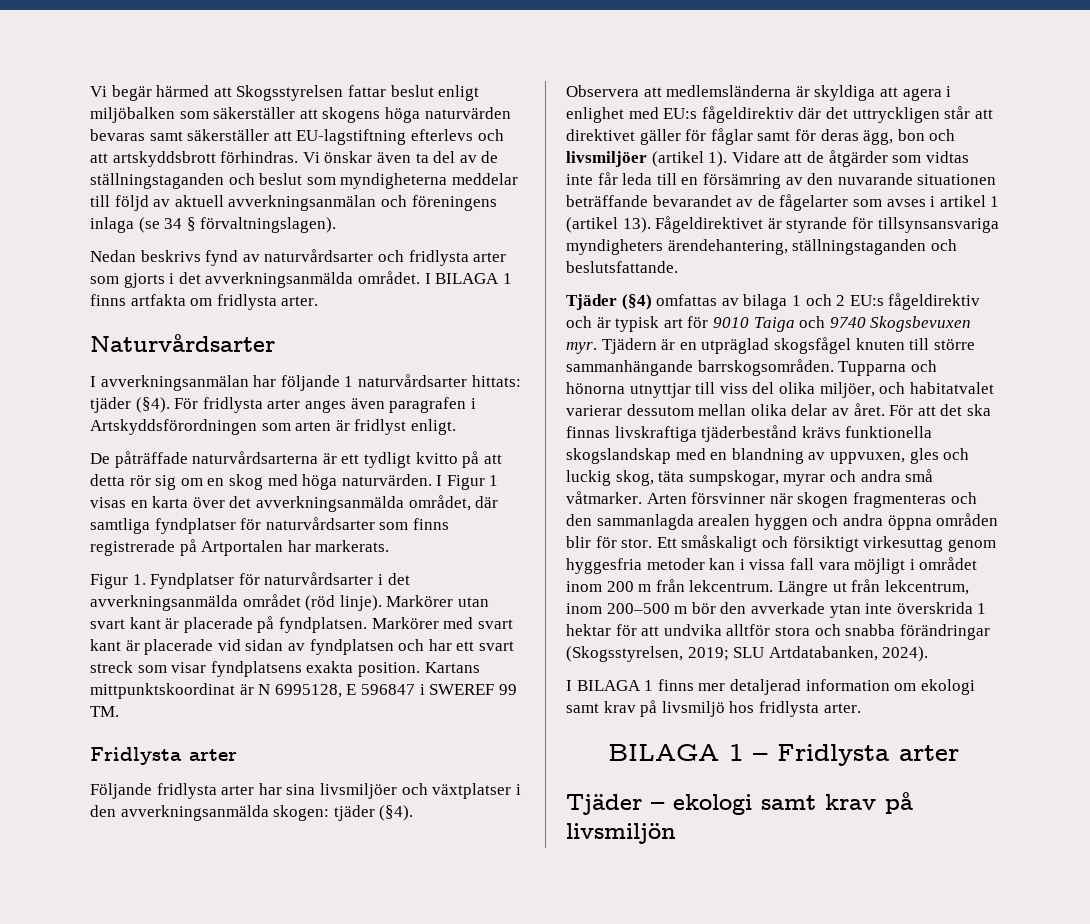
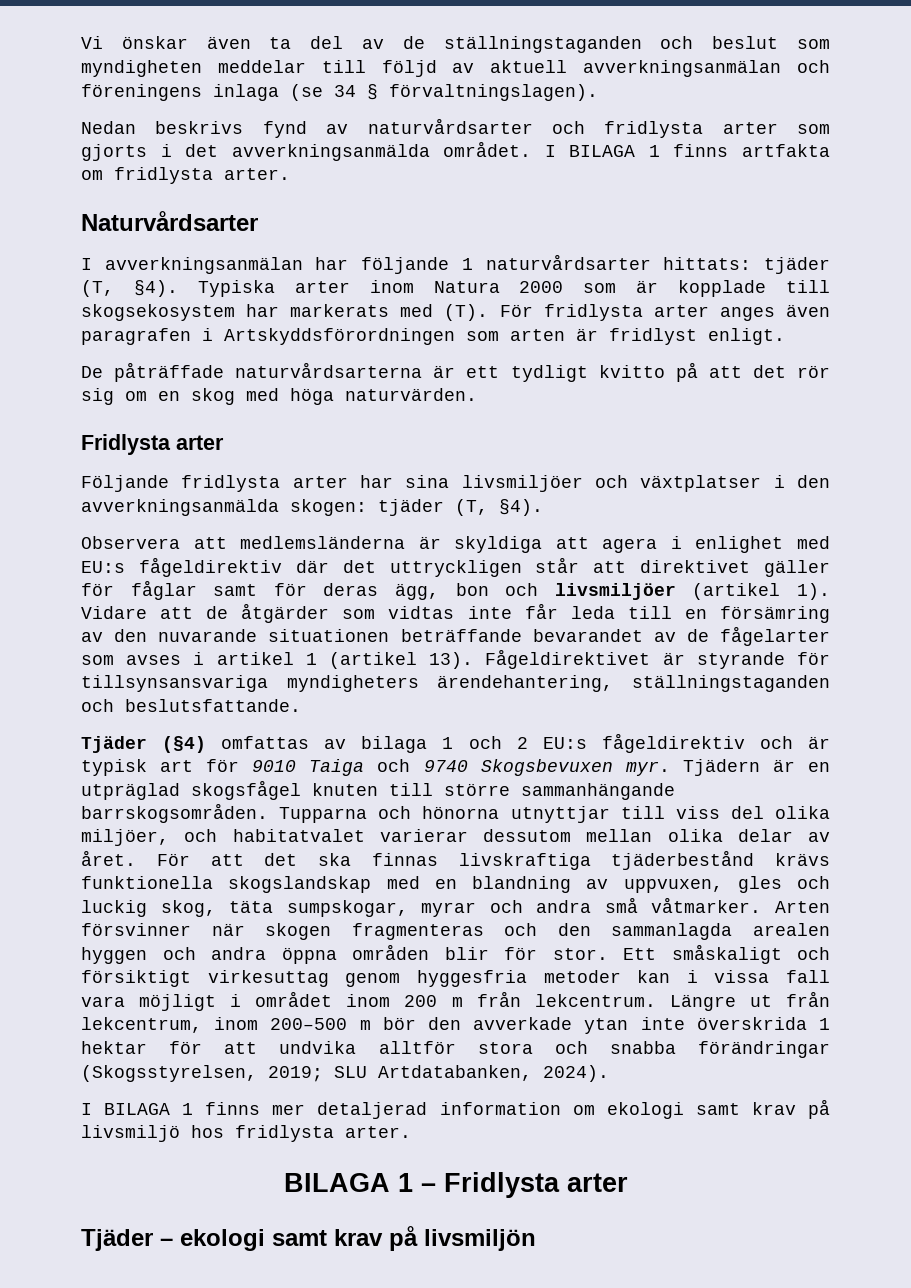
- Vi begär härmed att Skogsstyrelsen fattar beslut enligt miljöbalken som säkerställer att skogens höga naturvärden bevaras samt säkerställer att EU-lagstiftning efterlevs och att artskyddsbrott förhindras. Vi önskar även ta del av de ställningstaganden och beslut som myndigheterna meddelar till följd av aktuell avverkningsanmälan och föreningens inlaga (se 34 § förvaltningslagen).
+ Vi önskar även ta del av de ställningstaganden och beslut som myndigheten meddelar till följd av aktuell avverkningsanmälan och föreningens inlaga (se 34 § förvaltningslagen).
- I avverkningsanmälan har följande 1 naturvårdsarter hittats: tjäder (§4). För fridlysta arter anges även paragrafen i Artskyddsförordningen som arten är fridlyst enligt.
+ I avverkningsanmälan har följande 1 naturvårdsarter hittats: tjäder (T, §4). Typiska arter inom Natura 2000 som är kopplade till skogsekosystem har markerats med (T). För fridlysta arter anges även paragrafen i Artskyddsförordningen som arten är fridlyst enligt.
- De påträffade naturvårdsarterna är ett tydligt kvitto på att detta rör sig om en skog med höga naturvärden. I Figur 1 visas en karta över det avverkningsanmälda området, där samtliga fyndplatser för naturvårdsarter som finns registrerade på Artportalen har markerats.
- Figur 1. Fyndplatser för naturvårdsarter i det avverkningsanmälda området (röd linje). Markörer utan svart kant är placerade på fyndplatsen. Markörer med svart kant är placerade vid sidan av fyndplatsen och har ett svart streck som visar fyndplatsens exakta position. Kartans mittpunktskoordinat är N 6995128, E 596847 i SWEREF 99 TM.
+ De påträffade naturvårdsarterna är ett tydligt kvitto på att det rör sig om en skog med höga naturvärden.
- Följande fridlysta arter har sina livsmiljöer och växtplatser i den avverkningsanmälda skogen: tjäder (§4).
+ Följande fridlysta arter har sina livsmiljöer och växtplatser i den avverkningsanmälda skogen: tjäder (T, §4).

